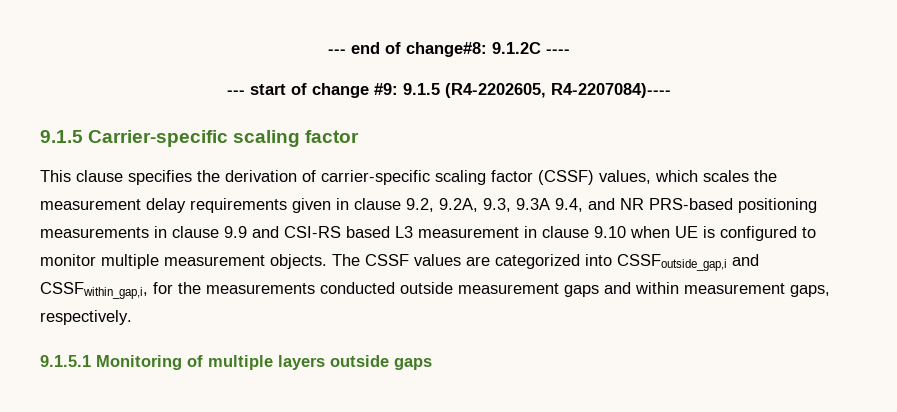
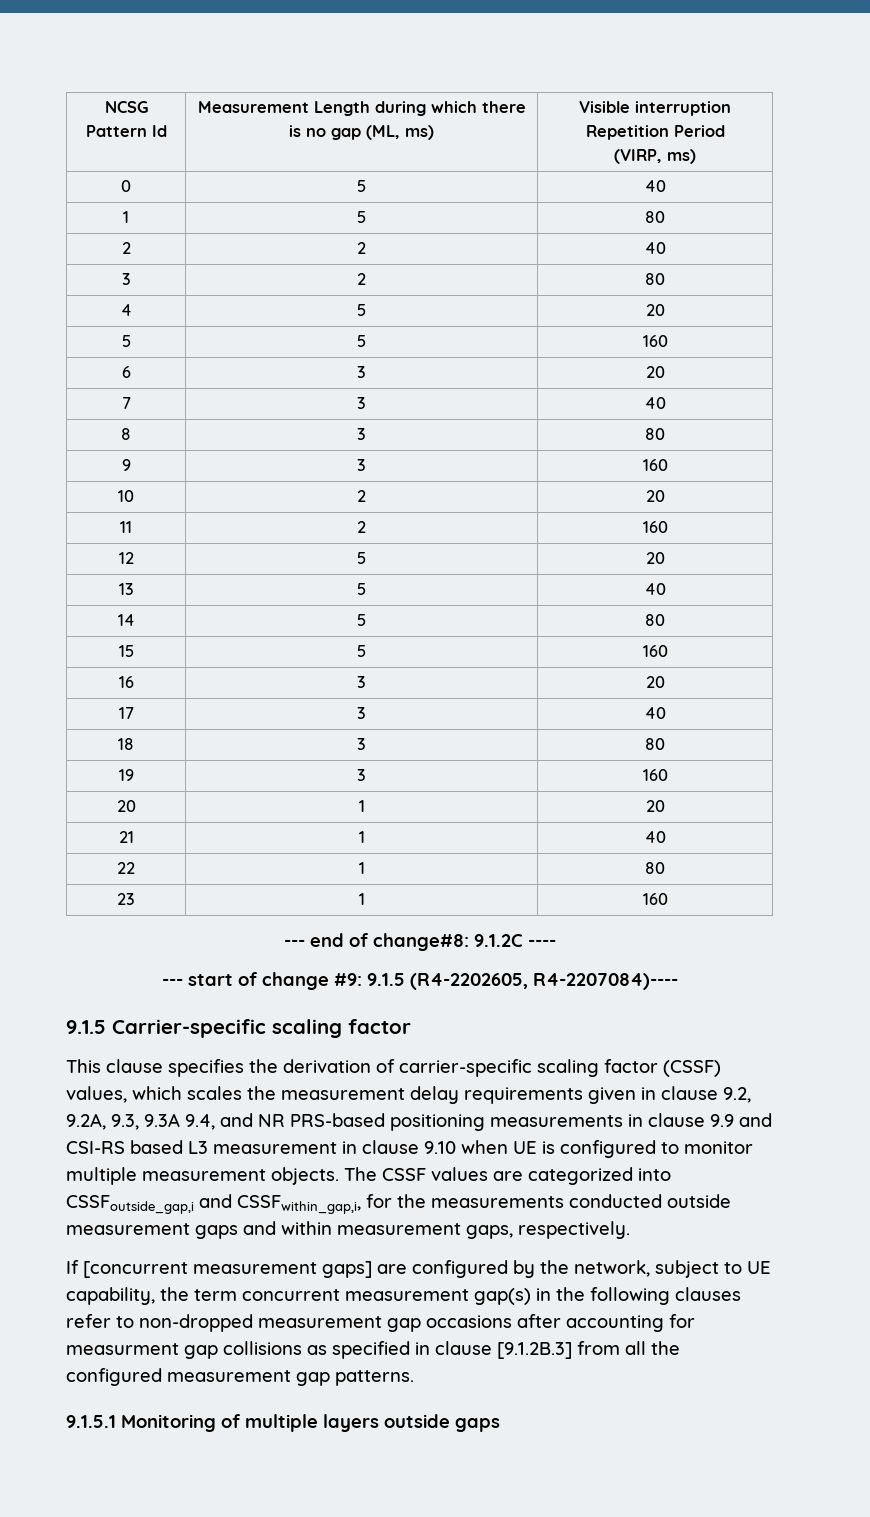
+ NCSG Pattern Id | Measurement Length during which there is no gap (ML, ms) | Visible interruption Repetition Period
+ (VIRP, ms)
+ 0 | 5 | 40
+ 1 | 5 | 80
+ 2 | 2 | 40
+ 3 | 2 | 80
+ 4 | 5 | 20
+ 5 | 5 | 160
+ 6 | 3 | 20
+ 7 | 3 | 40
+ 8 | 3 | 80
+ 9 | 3 | 160
+ 10 | 2 | 20
+ 11 | 2 | 160
+ 12 | 5 | 20
+ 13 | 5 | 40
+ 14 | 5 | 80
+ 15 | 5 | 160
+ 16 | 3 | 20
+ 17 | 3 | 40
+ 18 | 3 | 80
+ 19 | 3 | 160
+ 20 | 1 | 20
+ 21 | 1 | 40
+ 22 | 1 | 80
+ 23 | 1 | 160
+ If [concurrent measurement gaps] are configured by the network, subject to UE capability, the term concurrent measurement gap(s) in the following clauses refer to non-dropped measurement gap occasions after accounting for measurment gap collisions as specified in clause [9.1.2B.3] from all the configured measurement gap patterns.

